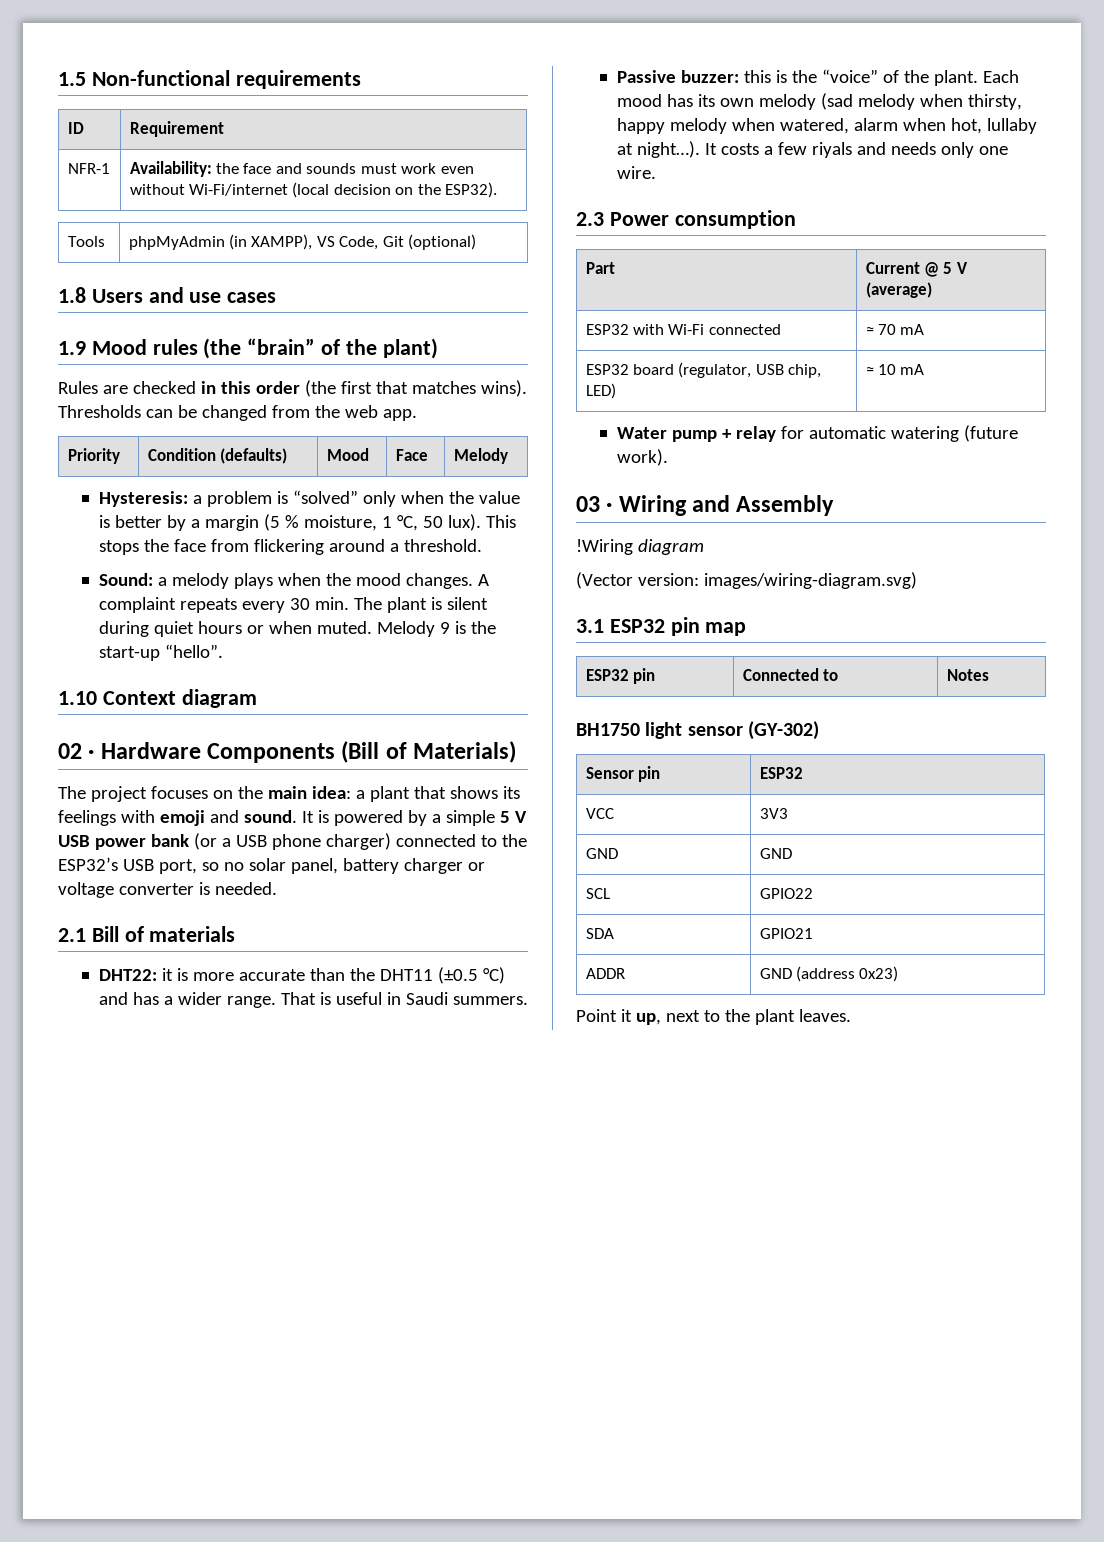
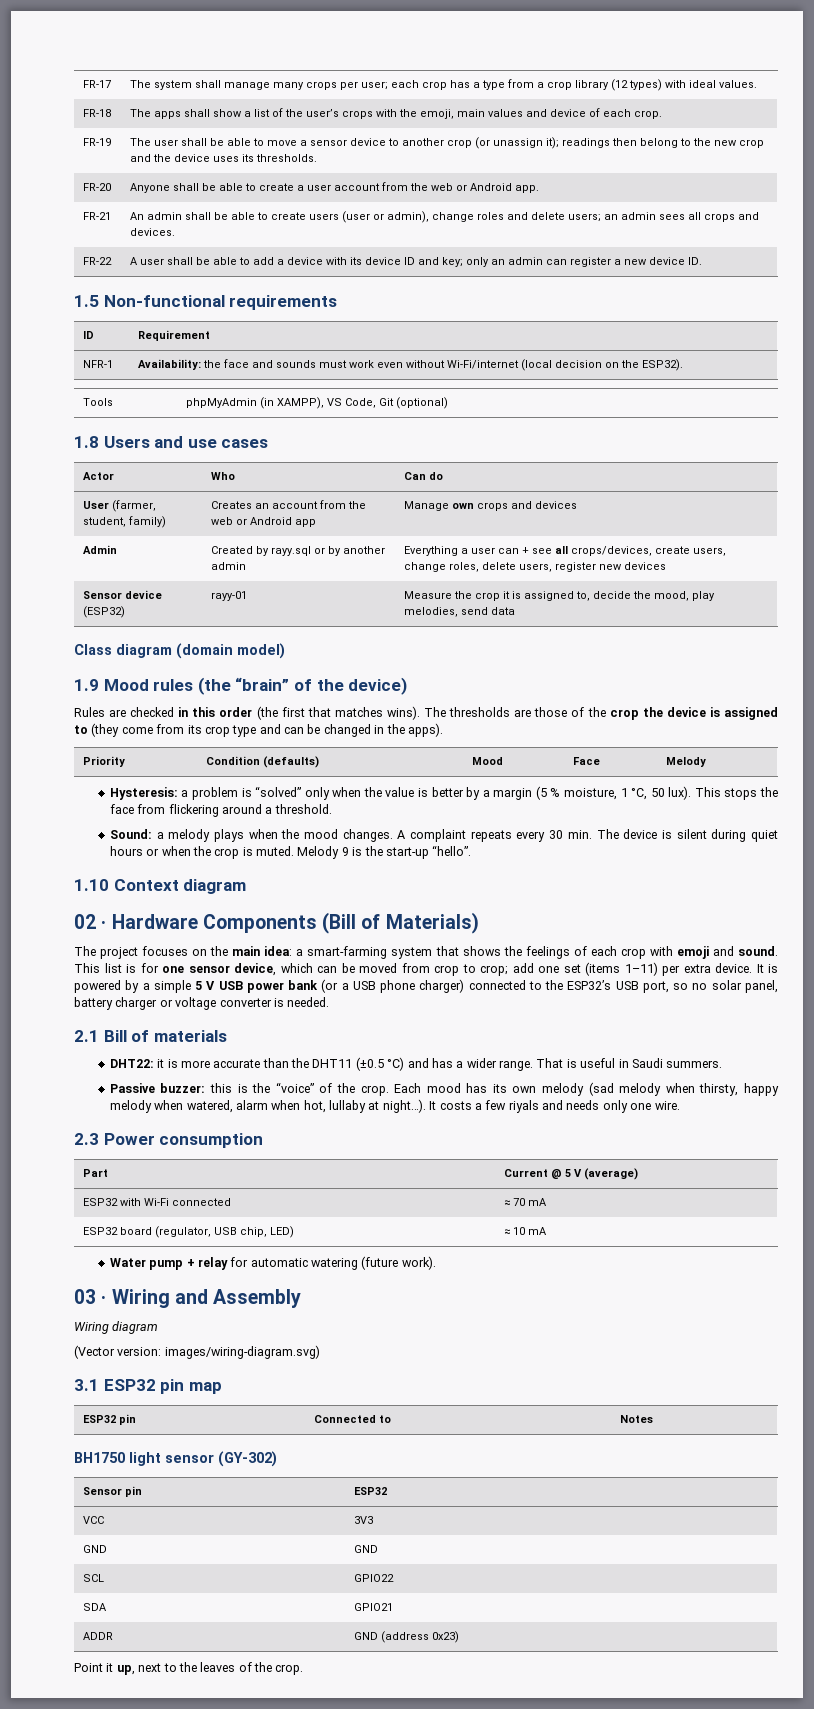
+ FR-17 | The system shall manage many crops per user; each crop has a type from a crop library (12 types) with ideal values.
+ FR-18 | The apps shall show a list of the user’s crops with the emoji, main values and device of each crop.
+ FR-19 | The user shall be able to move a sensor device to another crop (or unassign it); readings then belong to the new crop and the device uses its thresholds.
+ FR-20 | Anyone shall be able to create a user account from the web or Android app.
+ FR-21 | An admin shall be able to create users (user or admin), change roles and delete users; an admin sees all crops and devices.
+ FR-22 | A user shall be able to add a device with its device ID and key; only an admin can register a new device ID.
+ Actor | Who | Can do
+ User (farmer, student, family) | Creates an account from the web or Android app | Manage own crops and devices
+ Admin | Created by rayy.sql or by another admin | Everything a user can + see all crops/devices, create users, change roles, delete users, register new devices
+ Sensor device (ESP32) | rayy-01 | Measure the crop it is assigned to, decide the mood, play melodies, send data
+ Class diagram (domain model)
- 1.9 Mood rules (the “brain” of the plant)
+ 1.9 Mood rules (the “brain” of the device)
- Thresholds can be changed from the web app.
+ The thresholds are those of the crop the device is assigned to (they come from its crop type and can be changed in the apps).
- A complaint repeats every 30 min. The plant is silent during quiet hours or when muted.
+ A complaint repeats every 30 min. The device is silent during quiet hours or when the crop is muted.
- The project focuses on the main idea: a plant that shows its feelings with emoji and sound.
+ The project focuses on the main idea: a smart-farming system that shows the feelings of each crop with emoji and sound. This list is for one sensor device, which can be moved from crop to crop; add one set (items 1–11) per extra device.
- Passive buzzer: this is the “voice” of the plant.
+ Passive buzzer: this is the “voice” of the crop.
- !Wiring diagram
+ Wiring diagram
- Point it up, next to the plant leaves.
+ Point it up, next to the leaves of the crop.

